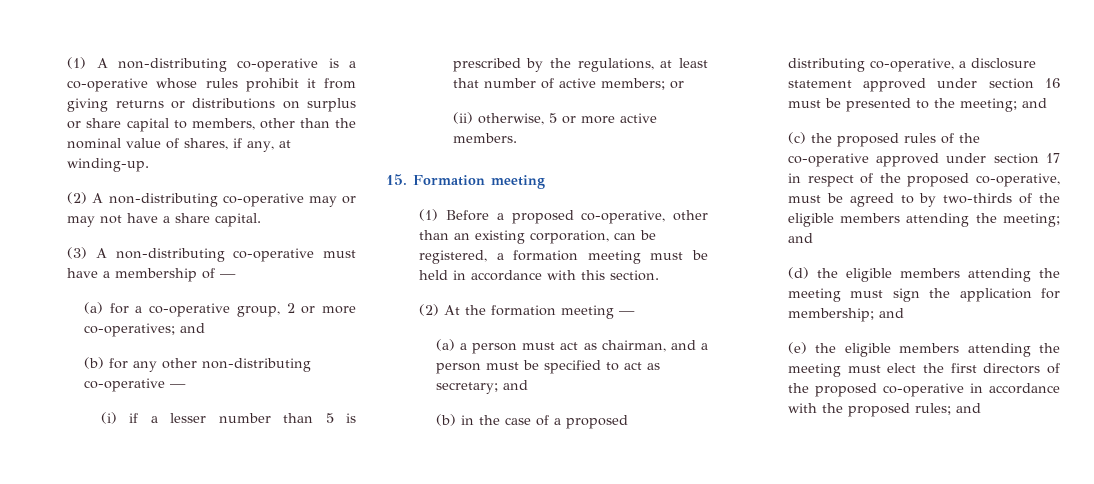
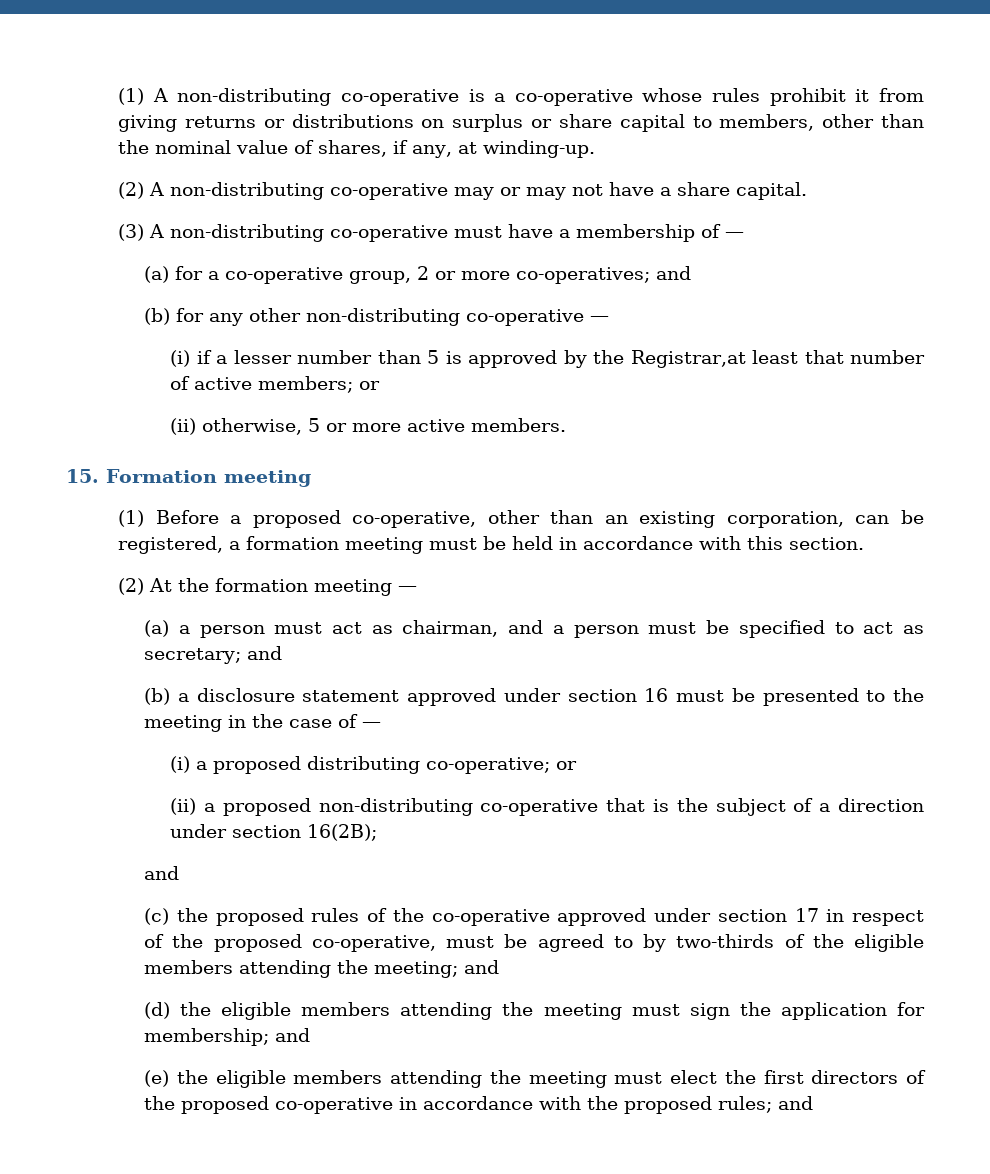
- (i) if a lesser number than 5 is prescribed by the regulations, at least that number of active members; or
+ (i) if a lesser number than 5 is approved by the Registrar,at least that number of active members; or
- (b) in the case of a proposed distributing co-operative, a disclosure statement approved under section 16 must be presented to the meeting; and
+ (b) a disclosure statement approved under section 16 must be presented to the meeting in the case of —
+ (i) a proposed distributing co-operative; or
+ (ii) a proposed non-distributing co-operative that is the subject of a direction under section 16(2B);
+ and

